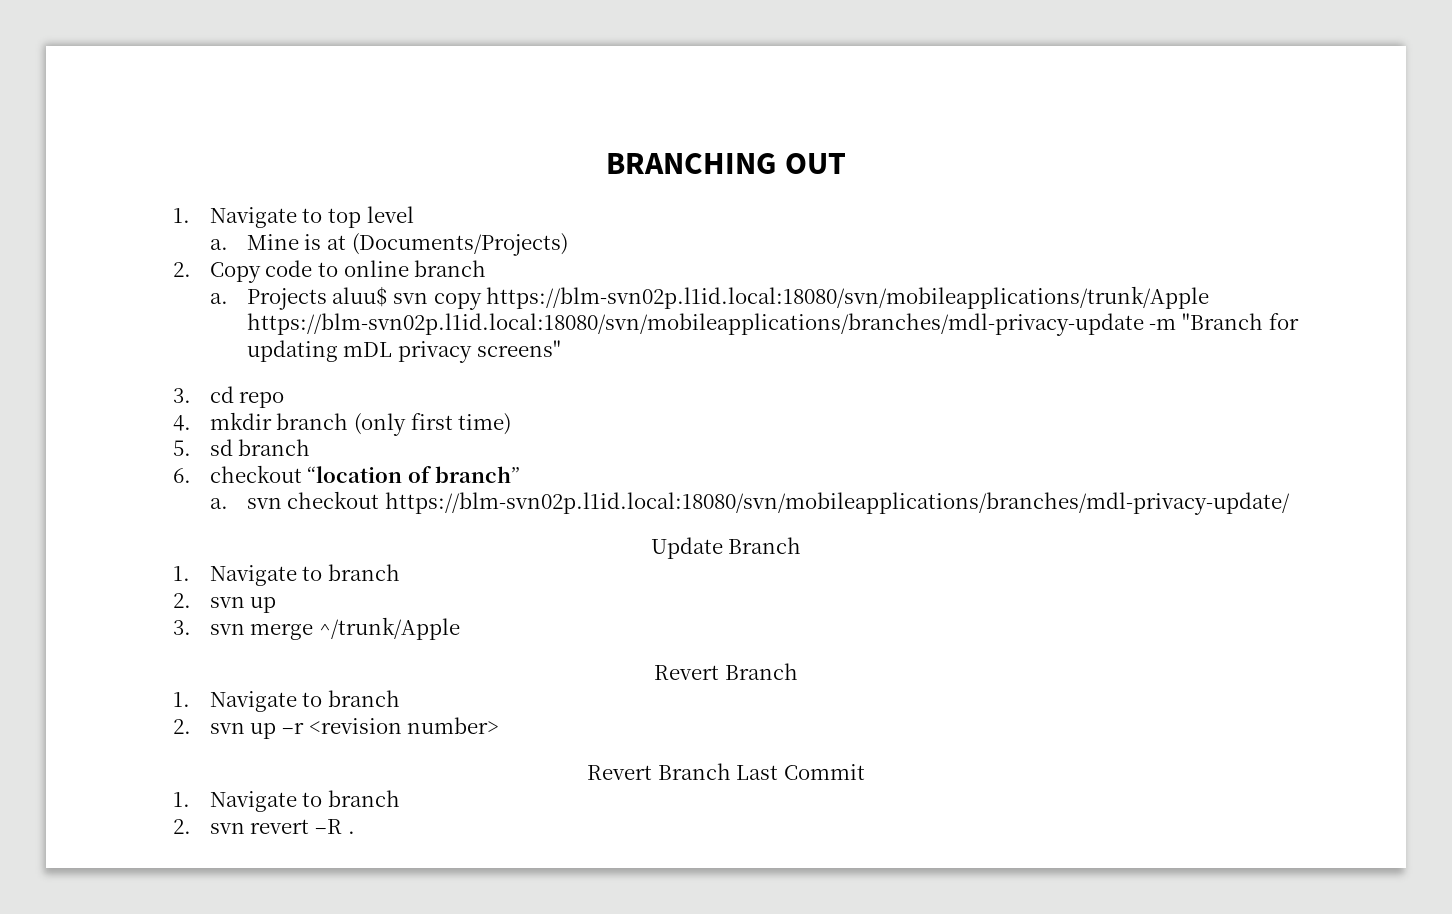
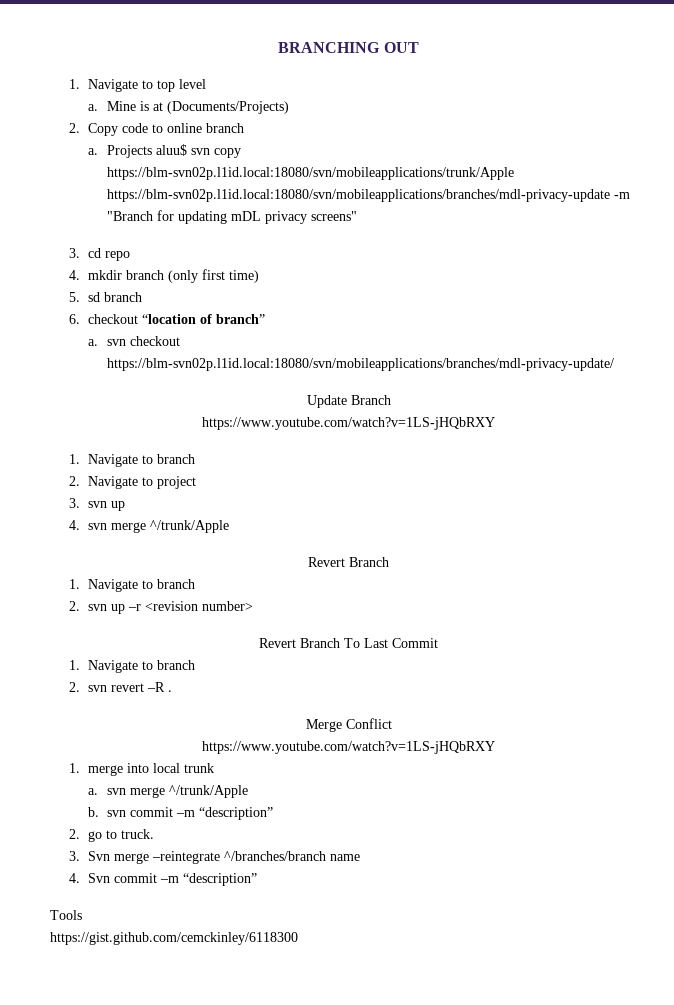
  Update Branch
+ https://www.youtube.com/watch?v=1LS-jHQbRXY
  1. Navigate to branch
- 2. svn up
+ 2. Navigate to project
+ 3. svn up
- 3. svn merge ^/trunk/Apple
+ 4. svn merge ^/trunk/Apple
- Revert Branch Last Commit
+ Revert Branch To Last Commit
+ Merge Conflict
+ https://www.youtube.com/watch?v=1LS-jHQbRXY
+ 1. merge into local trunk
+ a. svn merge ^/trunk/Apple
+ b. svn commit –m “description”
+ 2. go to truck.
+ 3. Svn merge –reintegrate ^/branches/branch name
+ 4. Svn commit –m “description”
+ Tools
+ https://gist.github.com/cemckinley/6118300

